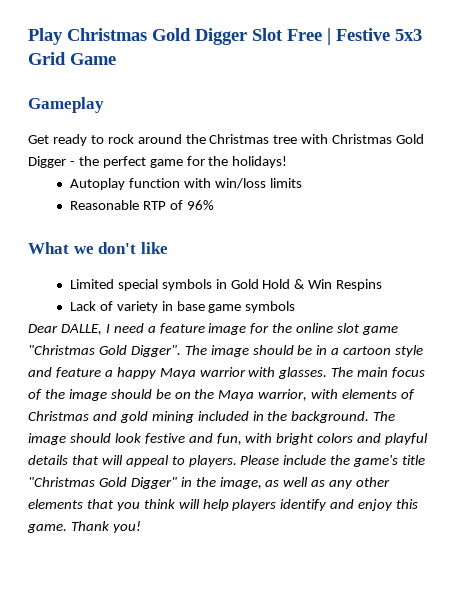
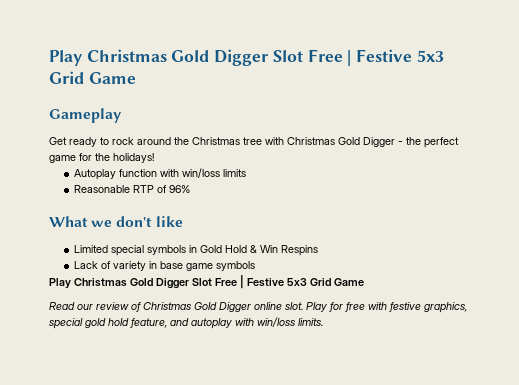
  Lack of variety in base game symbols
- Dear DALLE, I need a feature image for the online slot game "Christmas Gold Digger". The image should be in a cartoon style and feature a happy Maya warrior with glasses. The main focus of the image should be on the Maya warrior, with elements of Christmas and gold mining included in the background. The image should look festive and fun, with bright colors and playful details that will appeal to players. Please include the game's title "Christmas Gold Digger" in the image, as well as any other elements that you think will help players identify and enjoy this game. Thank you!
+ Play Christmas Gold Digger Slot Free | Festive 5x3 Grid Game
+ Read our review of Christmas Gold Digger online slot. Play for free with festive graphics, special gold hold feature, and autoplay with win/loss limits.

